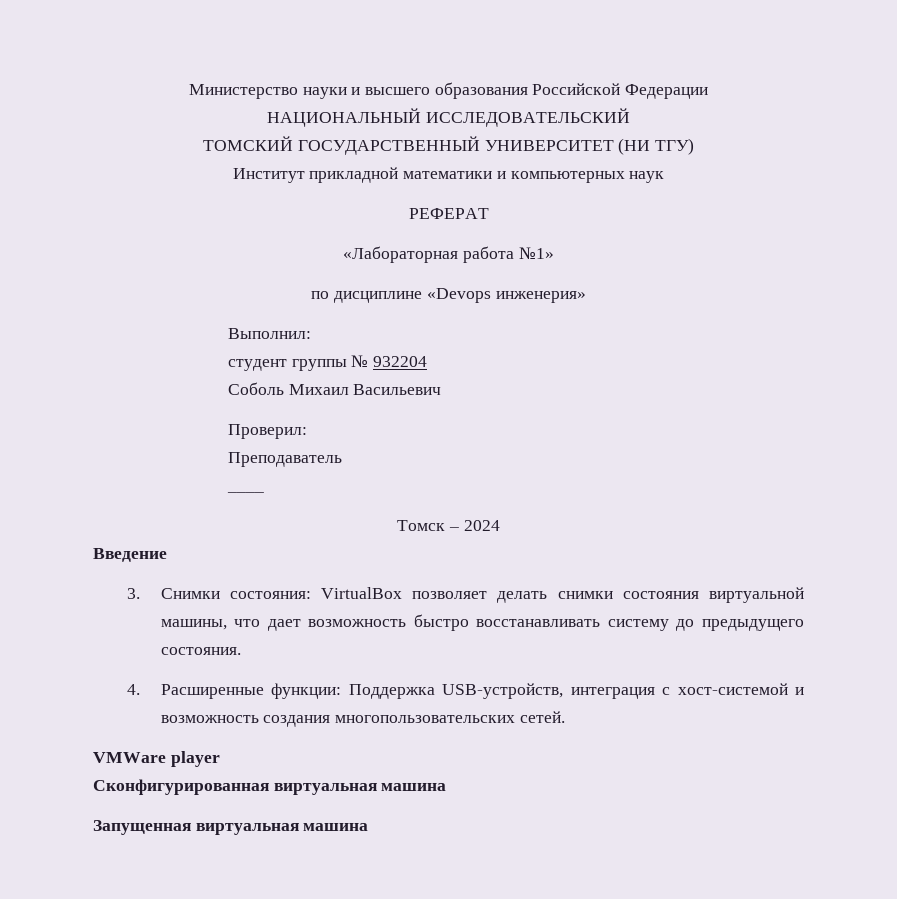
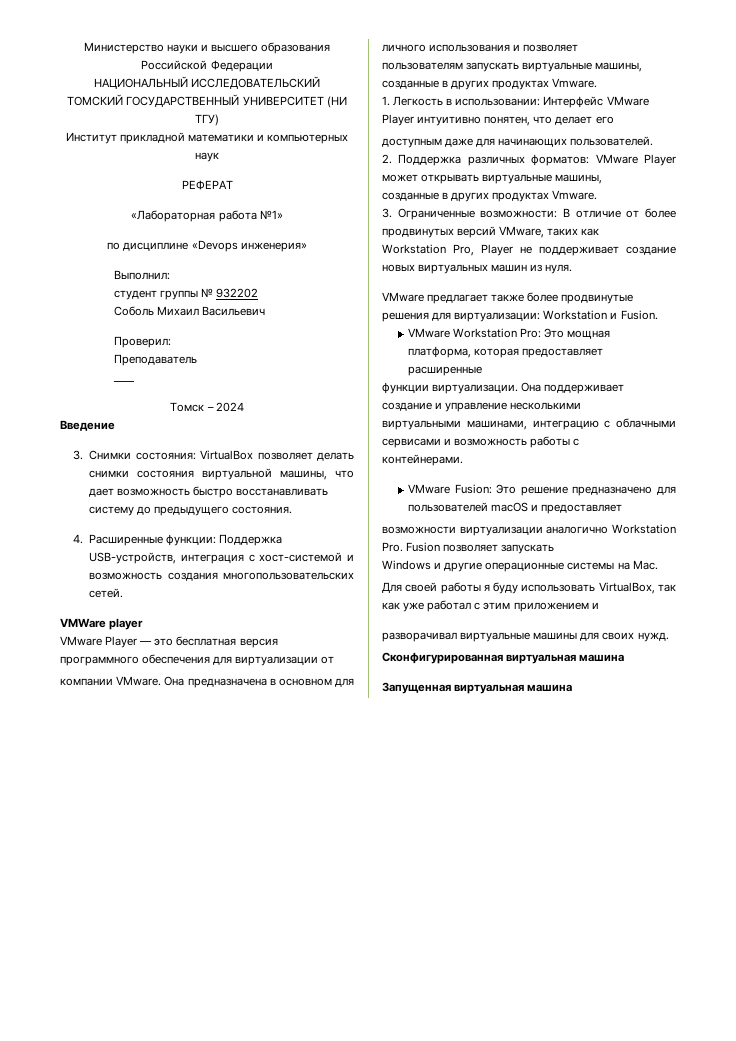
- студент группы № 932204
+ студент группы № 932202
+ VMware Player — это бесплатная версия программного обеспечения для виртуализации от
+ компании VMware. Она предназначена в основном для личного использования и позволяет
+ пользователям запускать виртуальные машины, созданные в других продуктах Vmware.
+ 1. Легкость в использовании: Интерфейс VMware Player интуитивно понятен, что делает его
+ доступным даже для начинающих пользователей.
+ 2. Поддержка различных форматов: VMware Player может открывать виртуальные машины,
+ созданные в других продуктах Vmware.
+ 3. Ограниченные возможности: В отличие от более продвинутых версий VMware, таких как
+ Workstation Pro, Player не поддерживает создание новых виртуальных машин из нуля.
+ VMware предлагает также более продвинутые решения для виртуализации: Workstation и Fusion.
+ VMware Workstation Pro: Это мощная платформа, которая предоставляет расширенные
+ функции виртуализации. Она поддерживает создание и управление несколькими
+ виртуальными машинами, интеграцию с облачными сервисами и возможность работы с
+ контейнерами.
+ VMware Fusion: Это решение предназначено для пользователей macOS и предоставляет
+ возможности виртуализации аналогично Workstation Pro. Fusion позволяет запускать
+ Windows и другие операционные системы на Mac.
+ Для своей работы я буду использовать VirtualBox, так как уже работал с этим приложением и
+ разворачивал виртуальные машины для своих нужд.

